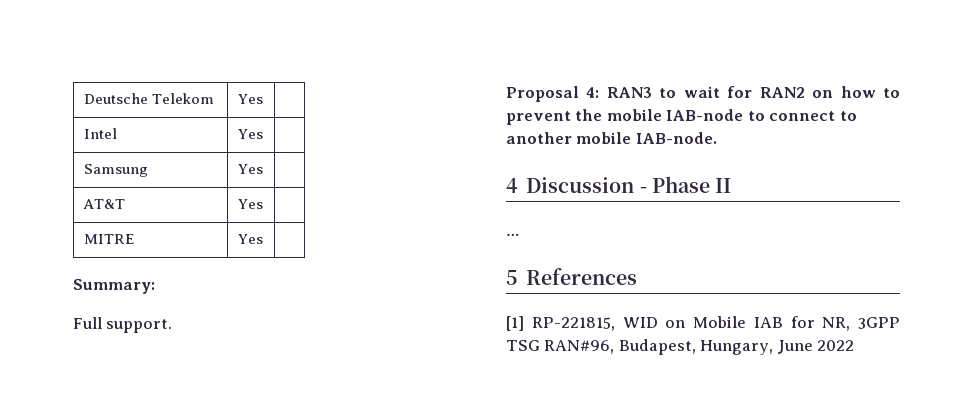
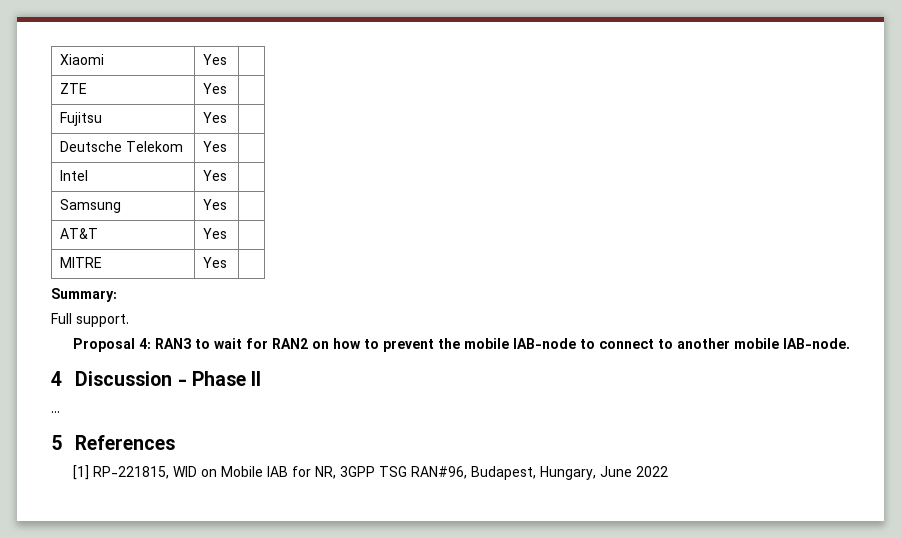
+ Xiaomi | Yes |
+ ZTE | Yes |
+ Fujitsu | Yes |

